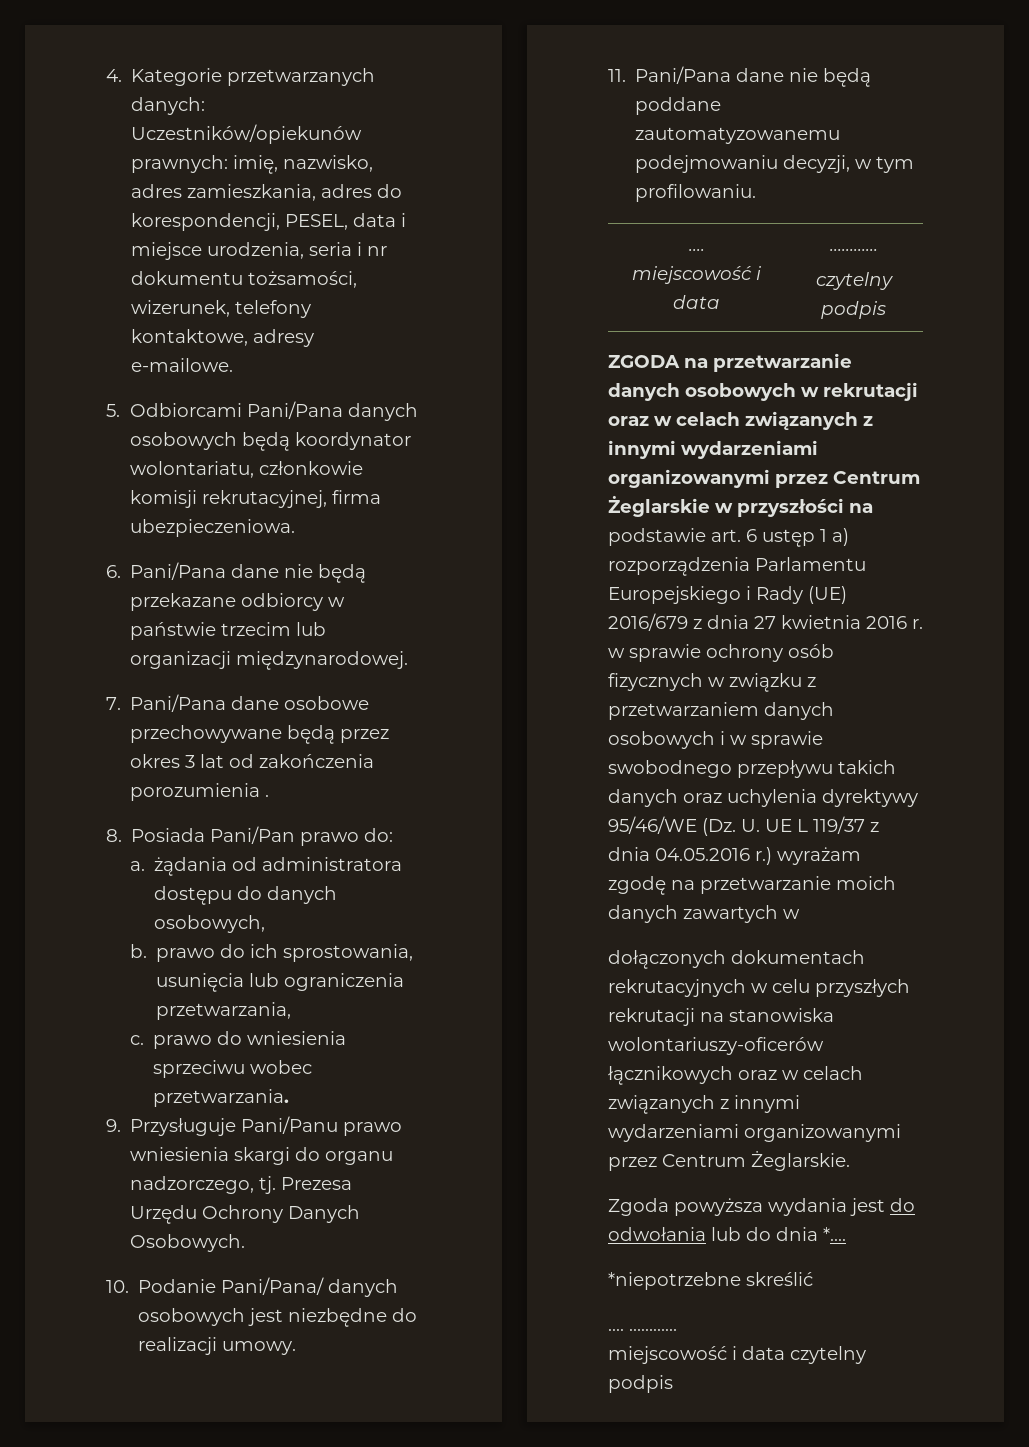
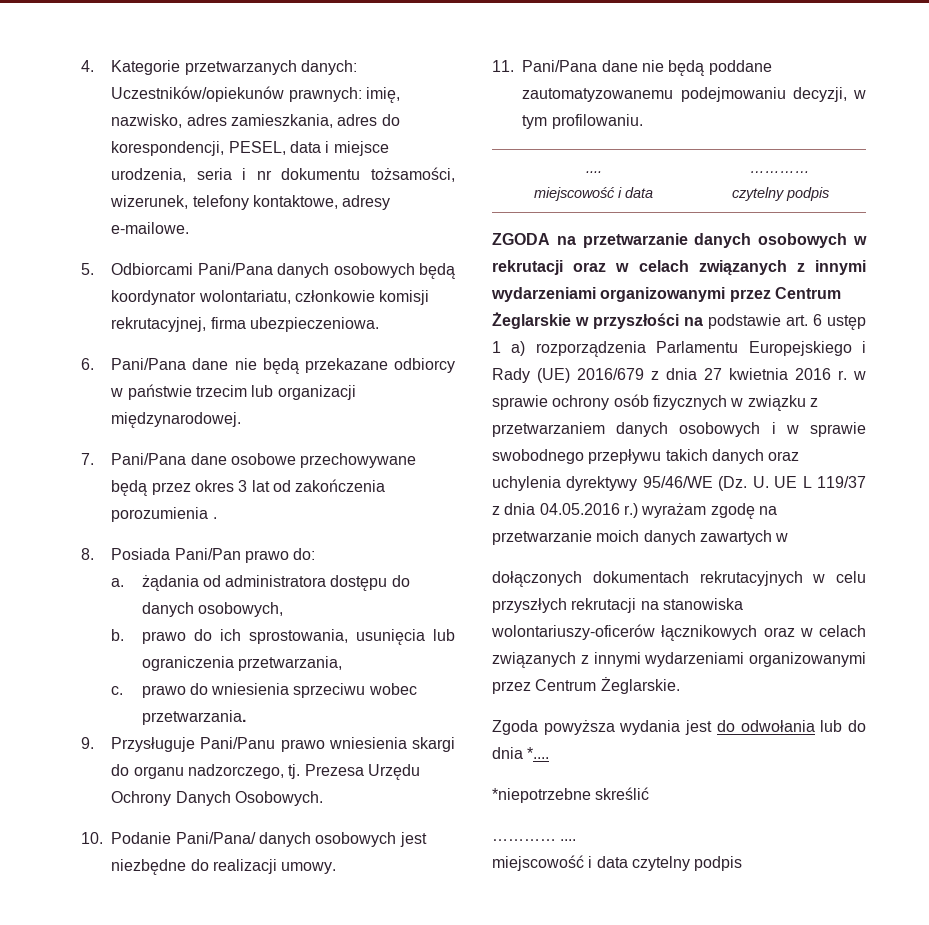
- .... …………
+ ………… ....

